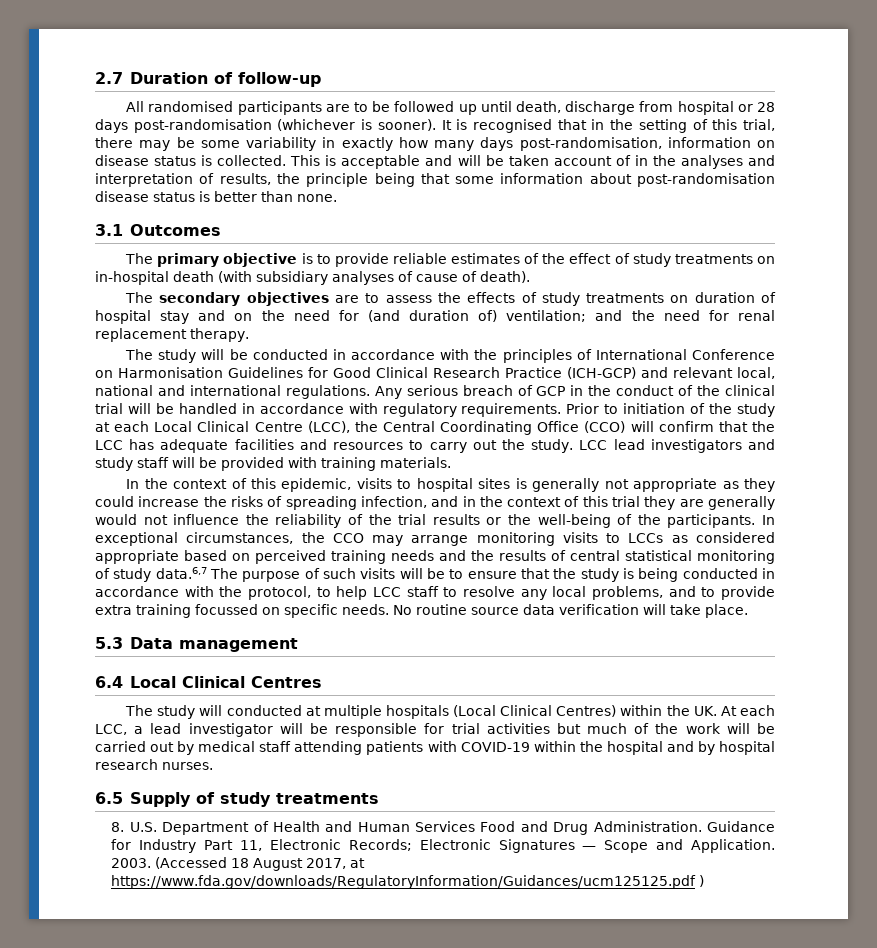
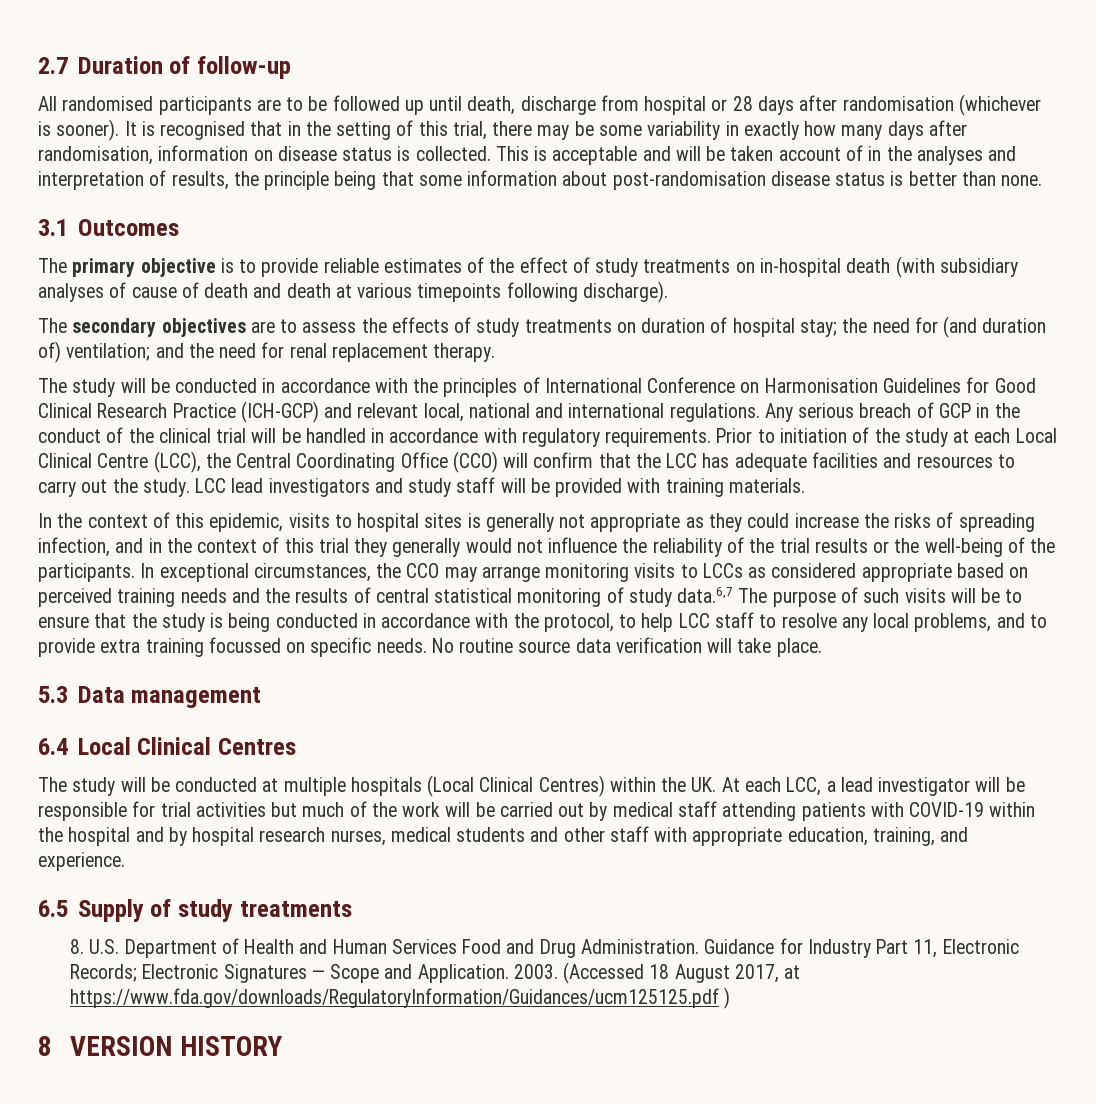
- All randomised participants are to be followed up until death, discharge from hospital or 28 days post-randomisation (whichever is sooner).
+ All randomised participants are to be followed up until death, discharge from hospital or 28 days after randomisation (whichever is sooner).
- It is recognised that in the setting of this trial, there may be some variability in exactly how many days post-randomisation, information on disease status is collected.
+ It is recognised that in the setting of this trial, there may be some variability in exactly how many days after randomisation, information on disease status is collected.
- The primary objective is to provide reliable estimates of the effect of study treatments on in-hospital death (with subsidiary analyses of cause of death).
+ The primary objective is to provide reliable estimates of the effect of study treatments on in-hospital death (with subsidiary analyses of cause of death and death at various timepoints following discharge).
- The secondary objectives are to assess the effects of study treatments on duration of hospital stay and on the need for (and duration of) ventilation; and the need for renal replacement therapy.
+ The secondary objectives are to assess the effects of study treatments on duration of hospital stay; the need for (and duration of) ventilation; and the need for renal replacement therapy.
- In the context of this epidemic, visits to hospital sites is generally not appropriate as they could increase the risks of spreading infection, and in the context of this trial they are generally would not influence the reliability of the trial results or the well-being of the participants.
+ In the context of this epidemic, visits to hospital sites is generally not appropriate as they could increase the risks of spreading infection, and in the context of this trial they generally would not influence the reliability of the trial results or the well-being of the participants.
- The study will conducted at multiple hospitals (Local Clinical Centres) within the UK. At each LCC, a lead investigator will be responsible for trial activities but much of the work will be carried out by medical staff attending patients with COVID-19 within the hospital and by hospital research nurses.
+ The study will be conducted at multiple hospitals (Local Clinical Centres) within the UK. At each LCC, a lead investigator will be responsible for trial activities but much of the work will be carried out by medical staff attending patients with COVID-19 within the hospital and by hospital research nurses, medical students and other staff with appropriate education, training, and experience.
+ 8 VERSION HISTORY

